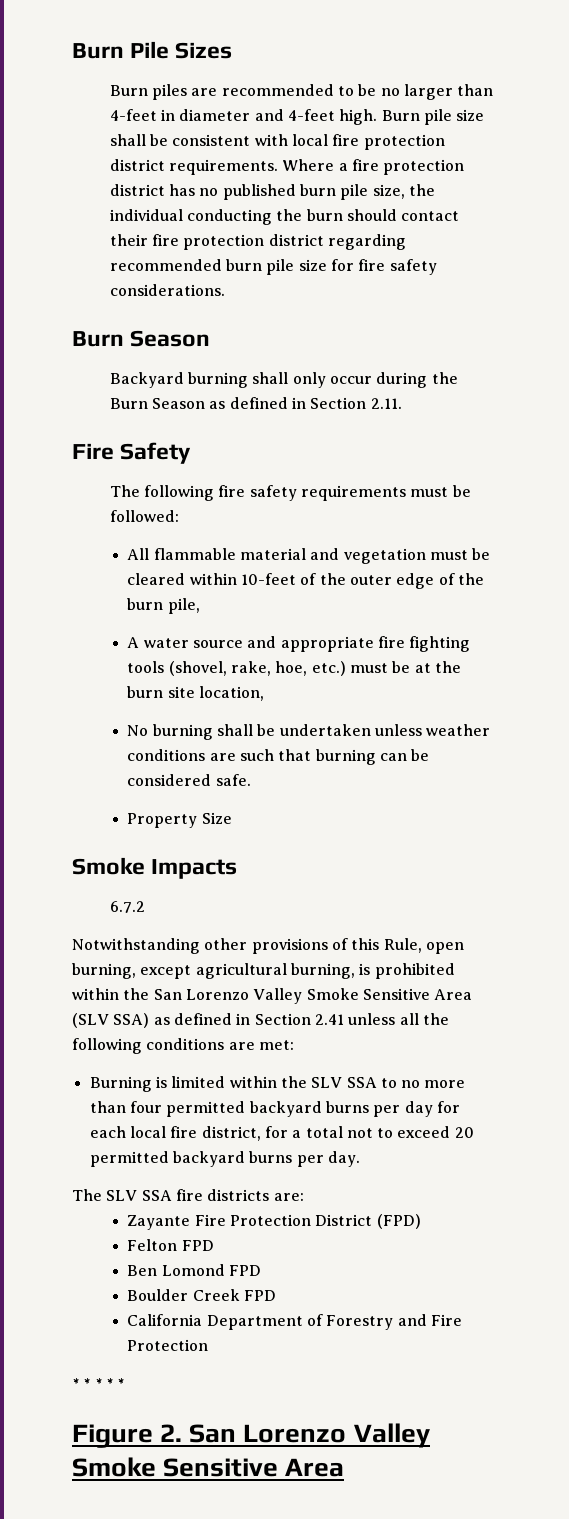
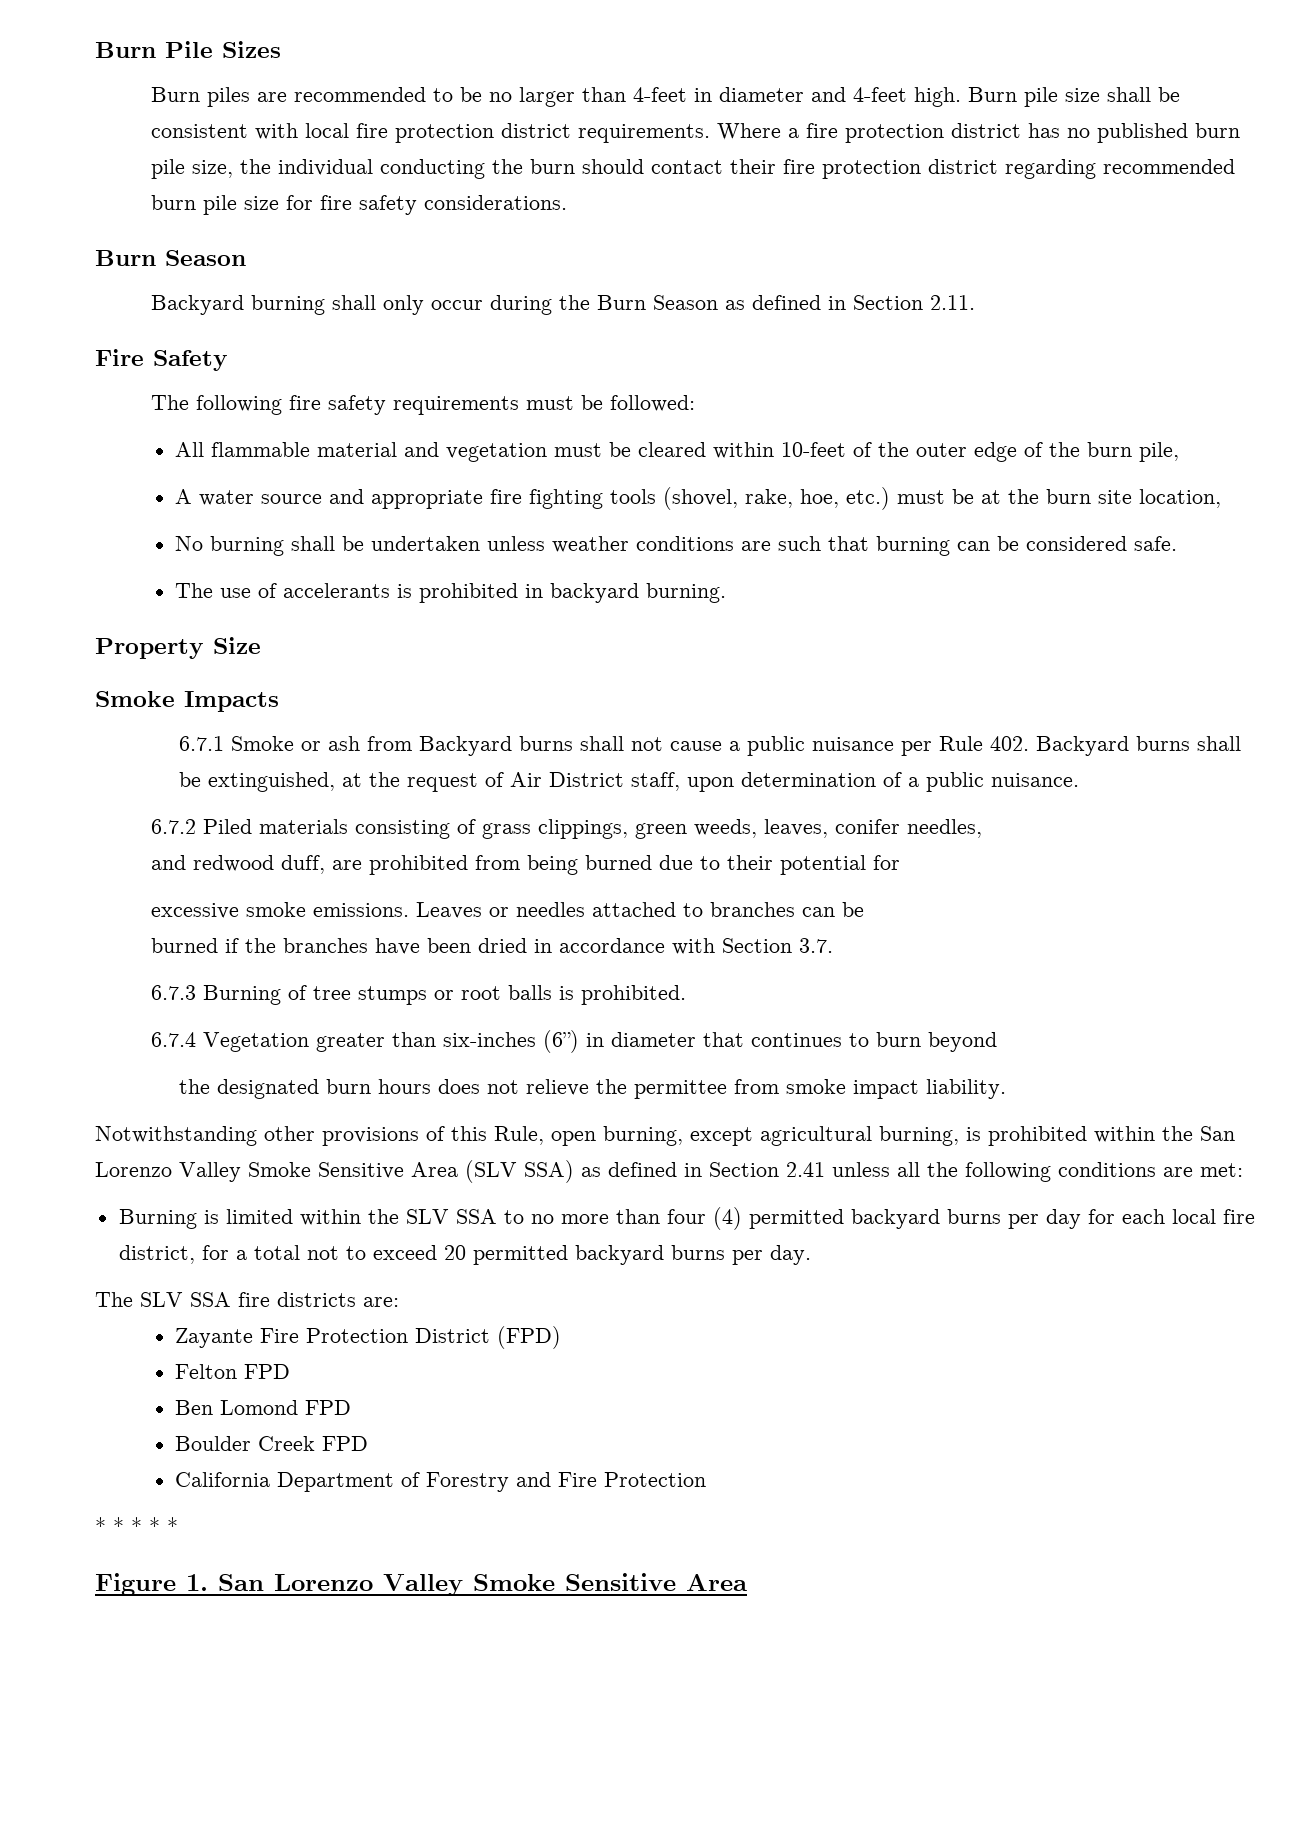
+ The use of accelerants is prohibited in backyard burning.
  Property Size
  Smoke Impacts
- 6.7.2
+ 6.7.1 Smoke or ash from Backyard burns shall not cause a public nuisance per Rule 402. Backyard burns shall be extinguished, at the request of Air District staff, upon determination of a public nuisance.
+ 6.7.2 Piled materials consisting of grass clippings, green weeds, leaves, conifer needles,
+ and redwood duff, are prohibited from being burned due to their potential for
+ excessive smoke emissions. Leaves or needles attached to branches can be
+ burned if the branches have been dried in accordance with Section 3.7.
+ 6.7.3 Burning of tree stumps or root balls is prohibited.
+ 6.7.4 Vegetation greater than six-inches (6”) in diameter that continues to burn beyond
+ the designated burn hours does not relieve the permittee from smoke impact liability.
- Burning is limited within the SLV SSA to no more than four permitted backyard burns per day for each local fire district, for a total not to exceed 20 permitted backyard burns per day.
+ Burning is limited within the SLV SSA to no more than four (4) permitted backyard burns per day for each local fire district, for a total not to exceed 20 permitted backyard burns per day.
- Figure 2. San Lorenzo Valley Smoke Sensitive Area
+ Figure 1. San Lorenzo Valley Smoke Sensitive Area

